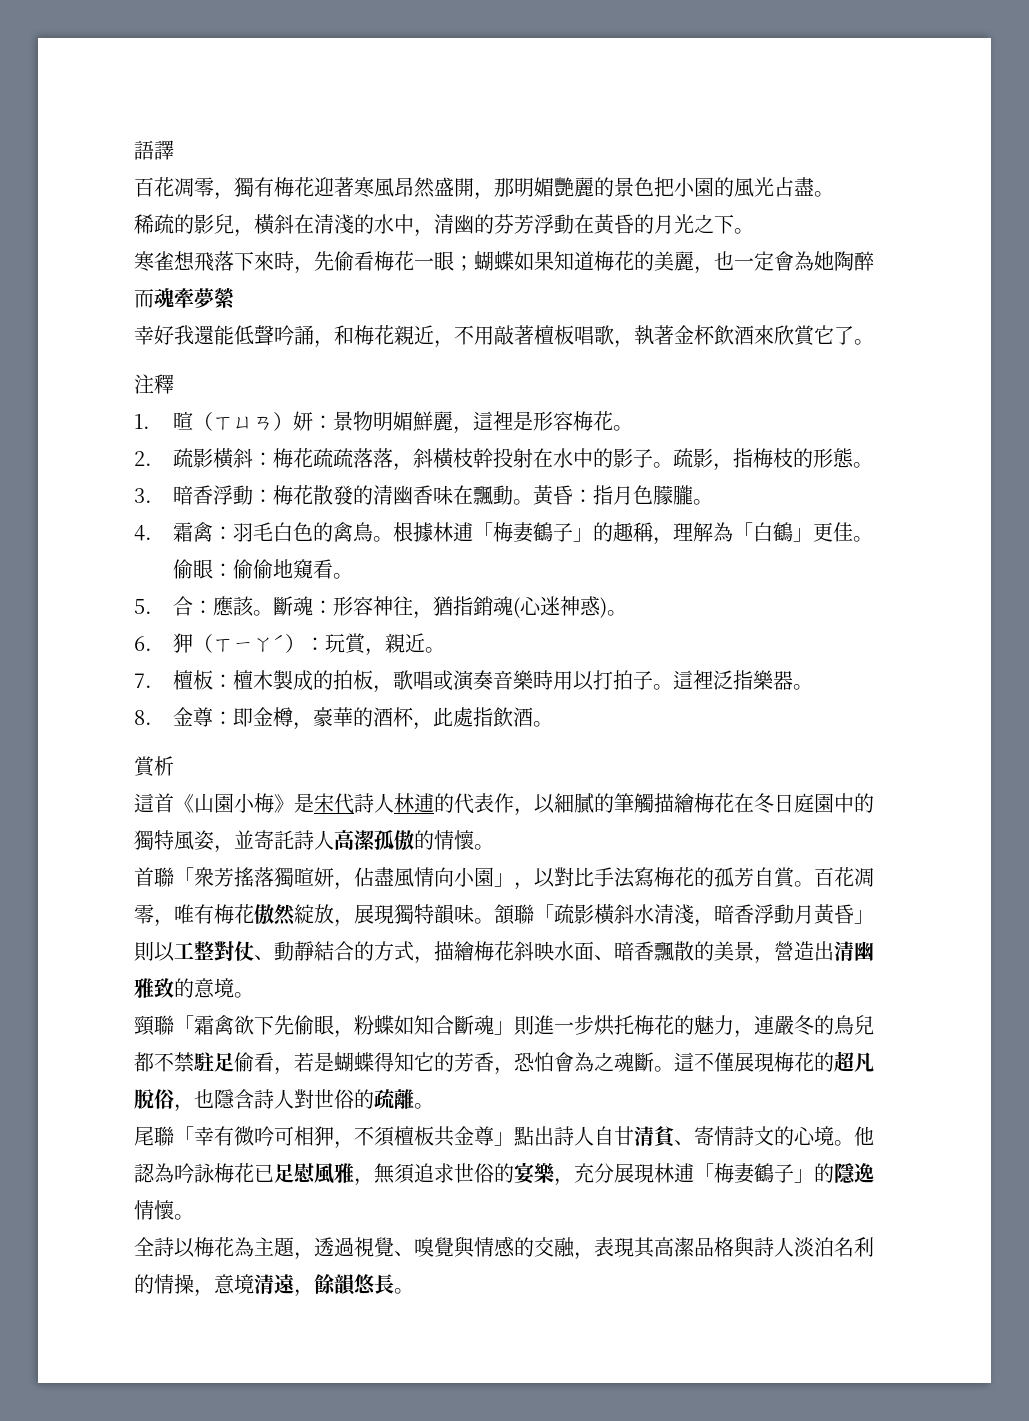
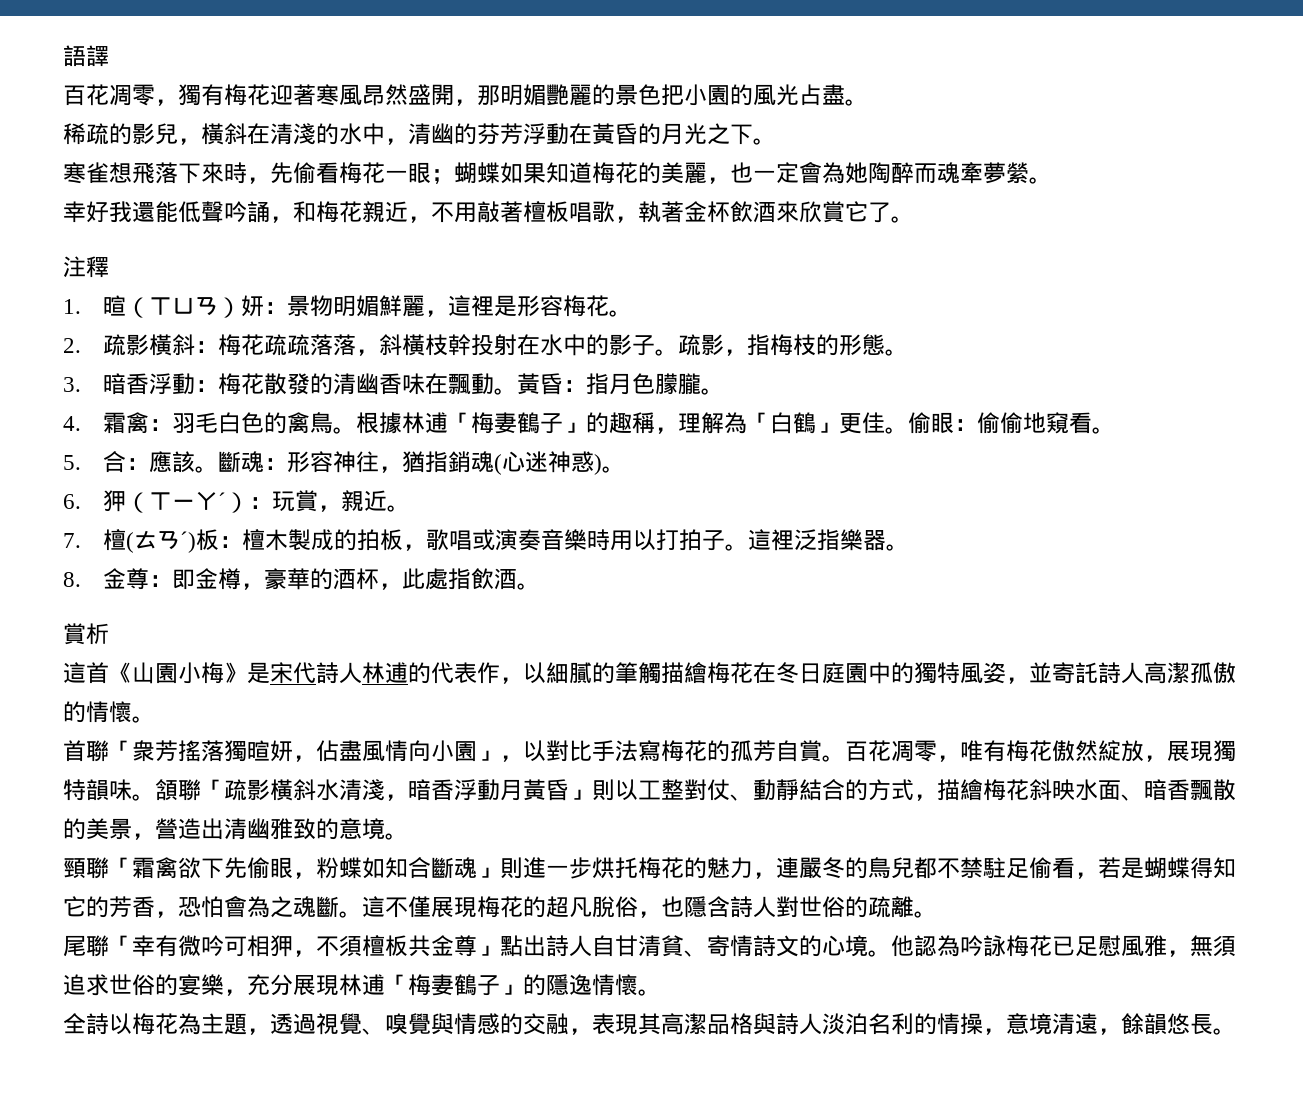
- 寒雀想飛落下來時，先偷看梅花一眼；蝴蝶如果知道梅花的美麗，也一定會為她陶醉而魂牽夢縈
+ 寒雀想飛落下來時，先偷看梅花一眼；蝴蝶如果知道梅花的美麗，也一定會為她陶醉而魂牽夢縈。
- 7.檀板：檀木製成的拍板，歌唱或演奏音樂時用以打拍子。
+ 7.檀(ㄊㄢˊ)板：檀木製成的拍板，歌唱或演奏音樂時用以打拍子。

